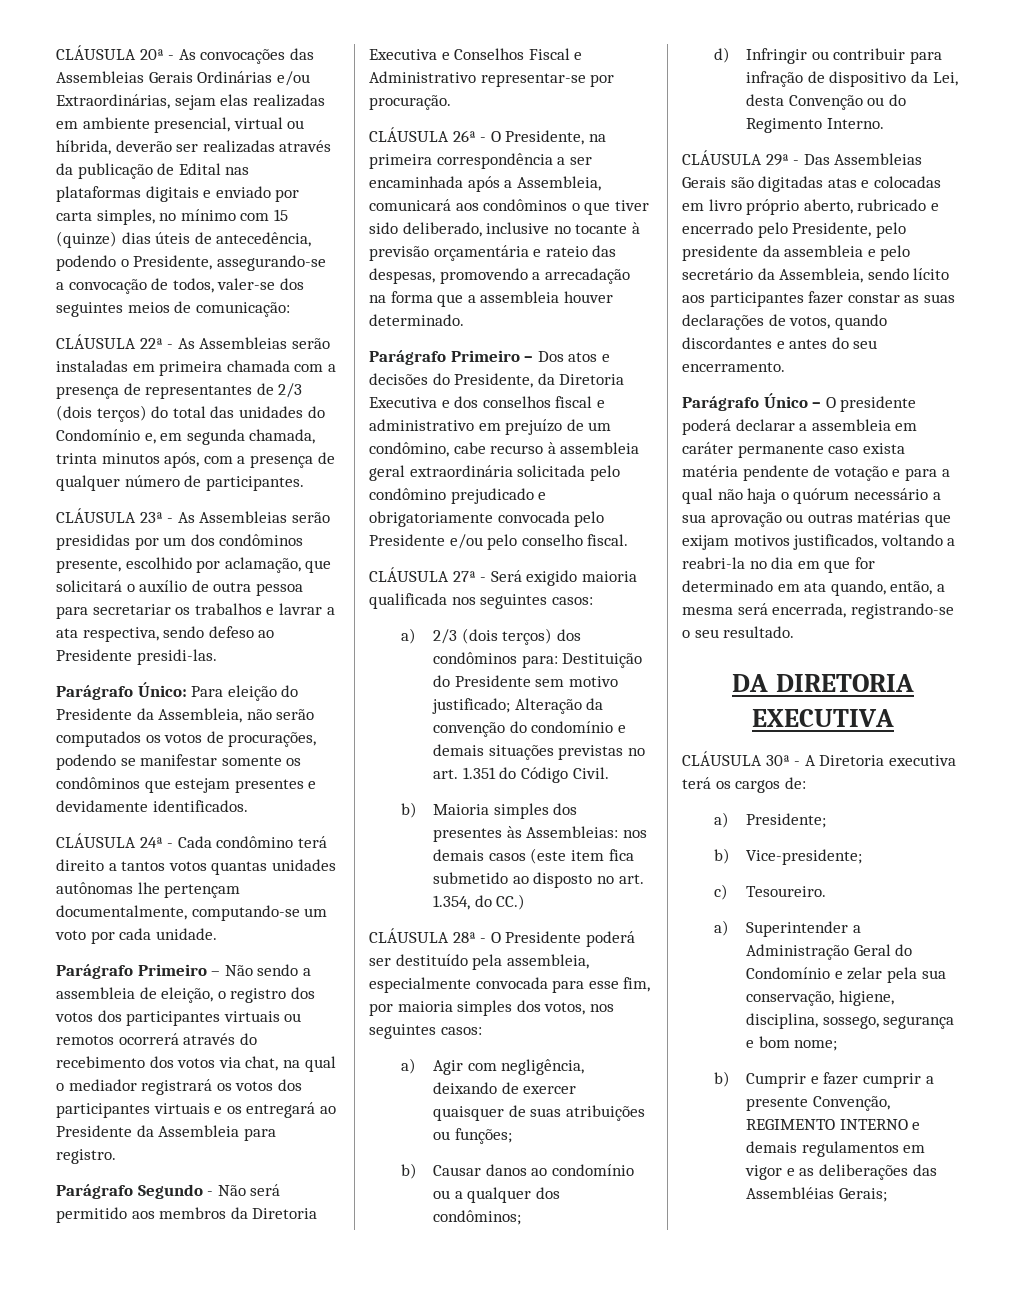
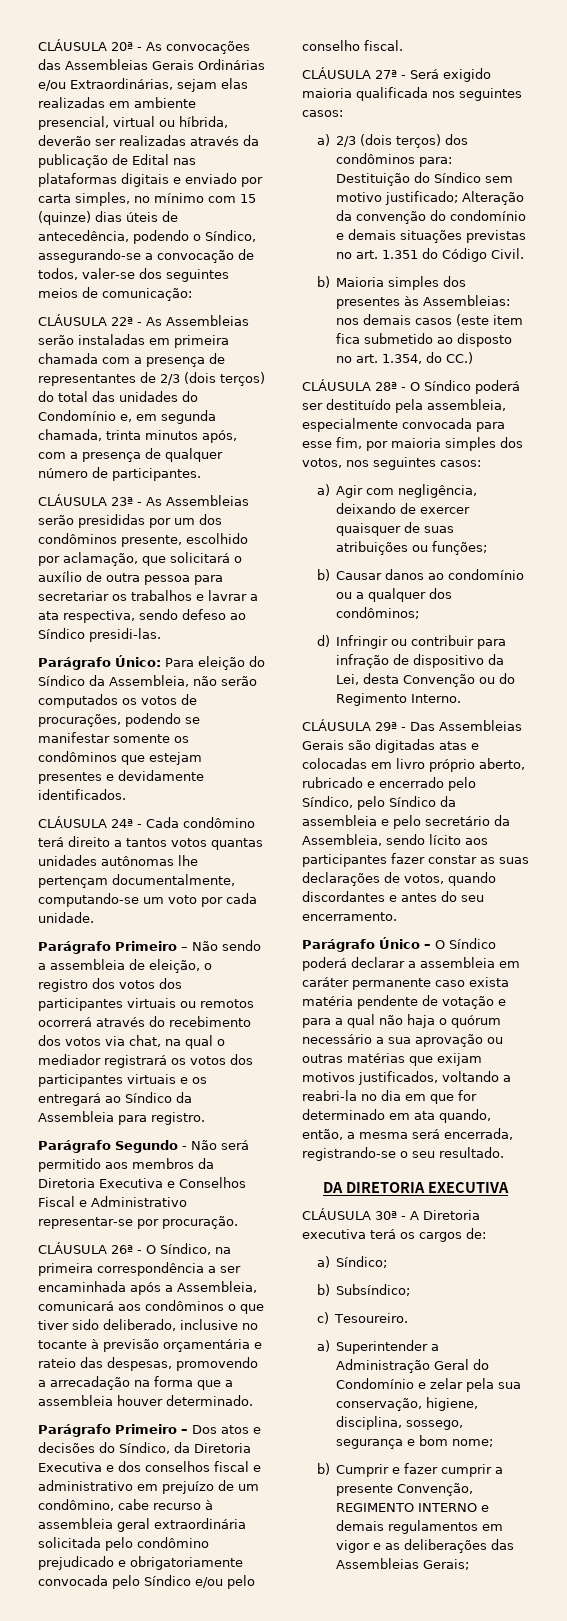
- CLÁUSULA 20ª - As convocações das Assembleias Gerais Ordinárias e/ou Extraordinárias, sejam elas realizadas em ambiente presencial, virtual ou híbrida, deverão ser realizadas através da publicação de Edital nas plataformas digitais e enviado por carta simples, no mínimo com 15 (quinze) dias úteis de antecedência, podendo o Presidente, assegurando-se a convocação de todos, valer-se dos seguintes meios de comunicação:
+ CLÁUSULA 20ª - As convocações das Assembleias Gerais Ordinárias e/ou Extraordinárias, sejam elas realizadas em ambiente presencial, virtual ou híbrida, deverão ser realizadas através da publicação de Edital nas plataformas digitais e enviado por carta simples, no mínimo com 15 (quinze) dias úteis de antecedência, podendo o Síndico, assegurando-se a convocação de todos, valer-se dos seguintes meios de comunicação:
- CLÁUSULA 23ª - As Assembleias serão presididas por um dos condôminos presente, escolhido por aclamação, que solicitará o auxílio de outra pessoa para secretariar os trabalhos e lavrar a ata respectiva, sendo defeso ao Presidente presidi-las.
+ CLÁUSULA 23ª - As Assembleias serão presididas por um dos condôminos presente, escolhido por aclamação, que solicitará o auxílio de outra pessoa para secretariar os trabalhos e lavrar a ata respectiva, sendo defeso ao Síndico presidi-las.
- Parágrafo Único: Para eleição do Presidente da Assembleia, não serão computados os votos de procurações, podendo se manifestar somente os condôminos que estejam presentes e devidamente identificados.
+ Parágrafo Único: Para eleição do Síndico da Assembleia, não serão computados os votos de procurações, podendo se manifestar somente os condôminos que estejam presentes e devidamente identificados.
- Parágrafo Primeiro – Não sendo a assembleia de eleição, o registro dos votos dos participantes virtuais ou remotos ocorrerá através do recebimento dos votos via chat, na qual o mediador registrará os votos dos participantes virtuais e os entregará ao Presidente da Assembleia para registro.
+ Parágrafo Primeiro – Não sendo a assembleia de eleição, o registro dos votos dos participantes virtuais ou remotos ocorrerá através do recebimento dos votos via chat, na qual o mediador registrará os votos dos participantes virtuais e os entregará ao Síndico da Assembleia para registro.
- CLÁUSULA 26ª - O Presidente, na primeira correspondência a ser encaminhada após a Assembleia, comunicará aos condôminos o que tiver sido deliberado, inclusive no tocante à previsão orçamentária e rateio das despesas, promovendo a arrecadação na forma que a assembleia houver determinado.
+ CLÁUSULA 26ª - O Síndico, na primeira correspondência a ser encaminhada após a Assembleia, comunicará aos condôminos o que tiver sido deliberado, inclusive no tocante à previsão orçamentária e rateio das despesas, promovendo a arrecadação na forma que a assembleia houver determinado.
- Parágrafo Primeiro – Dos atos e decisões do Presidente, da Diretoria Executiva e dos conselhos fiscal e administrativo em prejuízo de um condômino, cabe recurso à assembleia geral extraordinária solicitada pelo condômino prejudicado e obrigatoriamente convocada pelo Presidente e/ou pelo conselho fiscal.
+ Parágrafo Primeiro – Dos atos e decisões do Síndico, da Diretoria Executiva e dos conselhos fiscal e administrativo em prejuízo de um condômino, cabe recurso à assembleia geral extraordinária solicitada pelo condômino prejudicado e obrigatoriamente convocada pelo Síndico e/ou pelo conselho fiscal.
- a) 2/3 (dois terços) dos condôminos para: Destituição do Presidente sem motivo justificado; Alteração da convenção do condomínio e demais situações previstas no art. 1.351 do Código Civil.
+ a) 2/3 (dois terços) dos condôminos para: Destituição do Síndico sem motivo justificado; Alteração da convenção do condomínio e demais situações previstas no art. 1.351 do Código Civil.
- CLÁUSULA 28ª - O Presidente poderá ser destituído pela assembleia, especialmente convocada para esse fim, por maioria simples dos votos, nos seguintes casos:
+ CLÁUSULA 28ª - O Síndico poderá ser destituído pela assembleia, especialmente convocada para esse fim, por maioria simples dos votos, nos seguintes casos:
- CLÁUSULA 29ª - Das Assembleias Gerais são digitadas atas e colocadas em livro próprio aberto, rubricado e encerrado pelo Presidente, pelo presidente da assembleia e pelo secretário da Assembleia, sendo lícito aos participantes fazer constar as suas declarações de votos, quando discordantes e antes do seu encerramento.
+ CLÁUSULA 29ª - Das Assembleias Gerais são digitadas atas e colocadas em livro próprio aberto, rubricado e encerrado pelo Síndico, pelo Síndico da assembleia e pelo secretário da Assembleia, sendo lícito aos participantes fazer constar as suas declarações de votos, quando discordantes e antes do seu encerramento.
- Parágrafo Único – O presidente poderá declarar a assembleia em caráter permanente caso exista matéria pendente de votação e para a qual não haja o quórum necessário a sua aprovação ou outras matérias que exijam motivos justificados, voltando a reabri-la no dia em que for determinado em ata quando, então, a mesma será encerrada, registrando-se o seu resultado.
+ Parágrafo Único – O Síndico poderá declarar a assembleia em caráter permanente caso exista matéria pendente de votação e para a qual não haja o quórum necessário a sua aprovação ou outras matérias que exijam motivos justificados, voltando a reabri-la no dia em que for determinado em ata quando, então, a mesma será encerrada, registrando-se o seu resultado.
- a) Presidente;
- b) Vice-presidente;
+ a) Síndico;
+ b) Subsíndico;
- b) Cumprir e fazer cumprir a presente Convenção, REGIMENTO INTERNO e demais regulamentos em vigor e as deliberações das Assembléias Gerais;
+ b) Cumprir e fazer cumprir a presente Convenção, REGIMENTO INTERNO e demais regulamentos em vigor e as deliberações das Assembleias Gerais;

